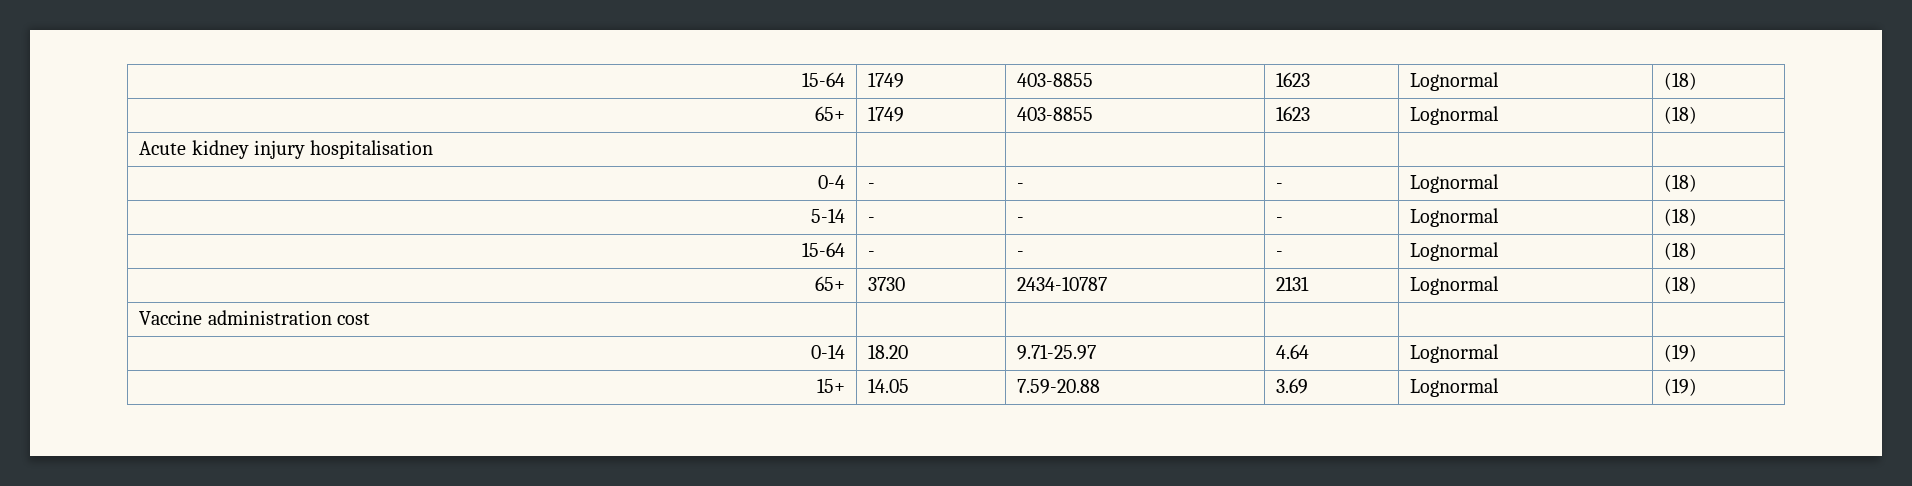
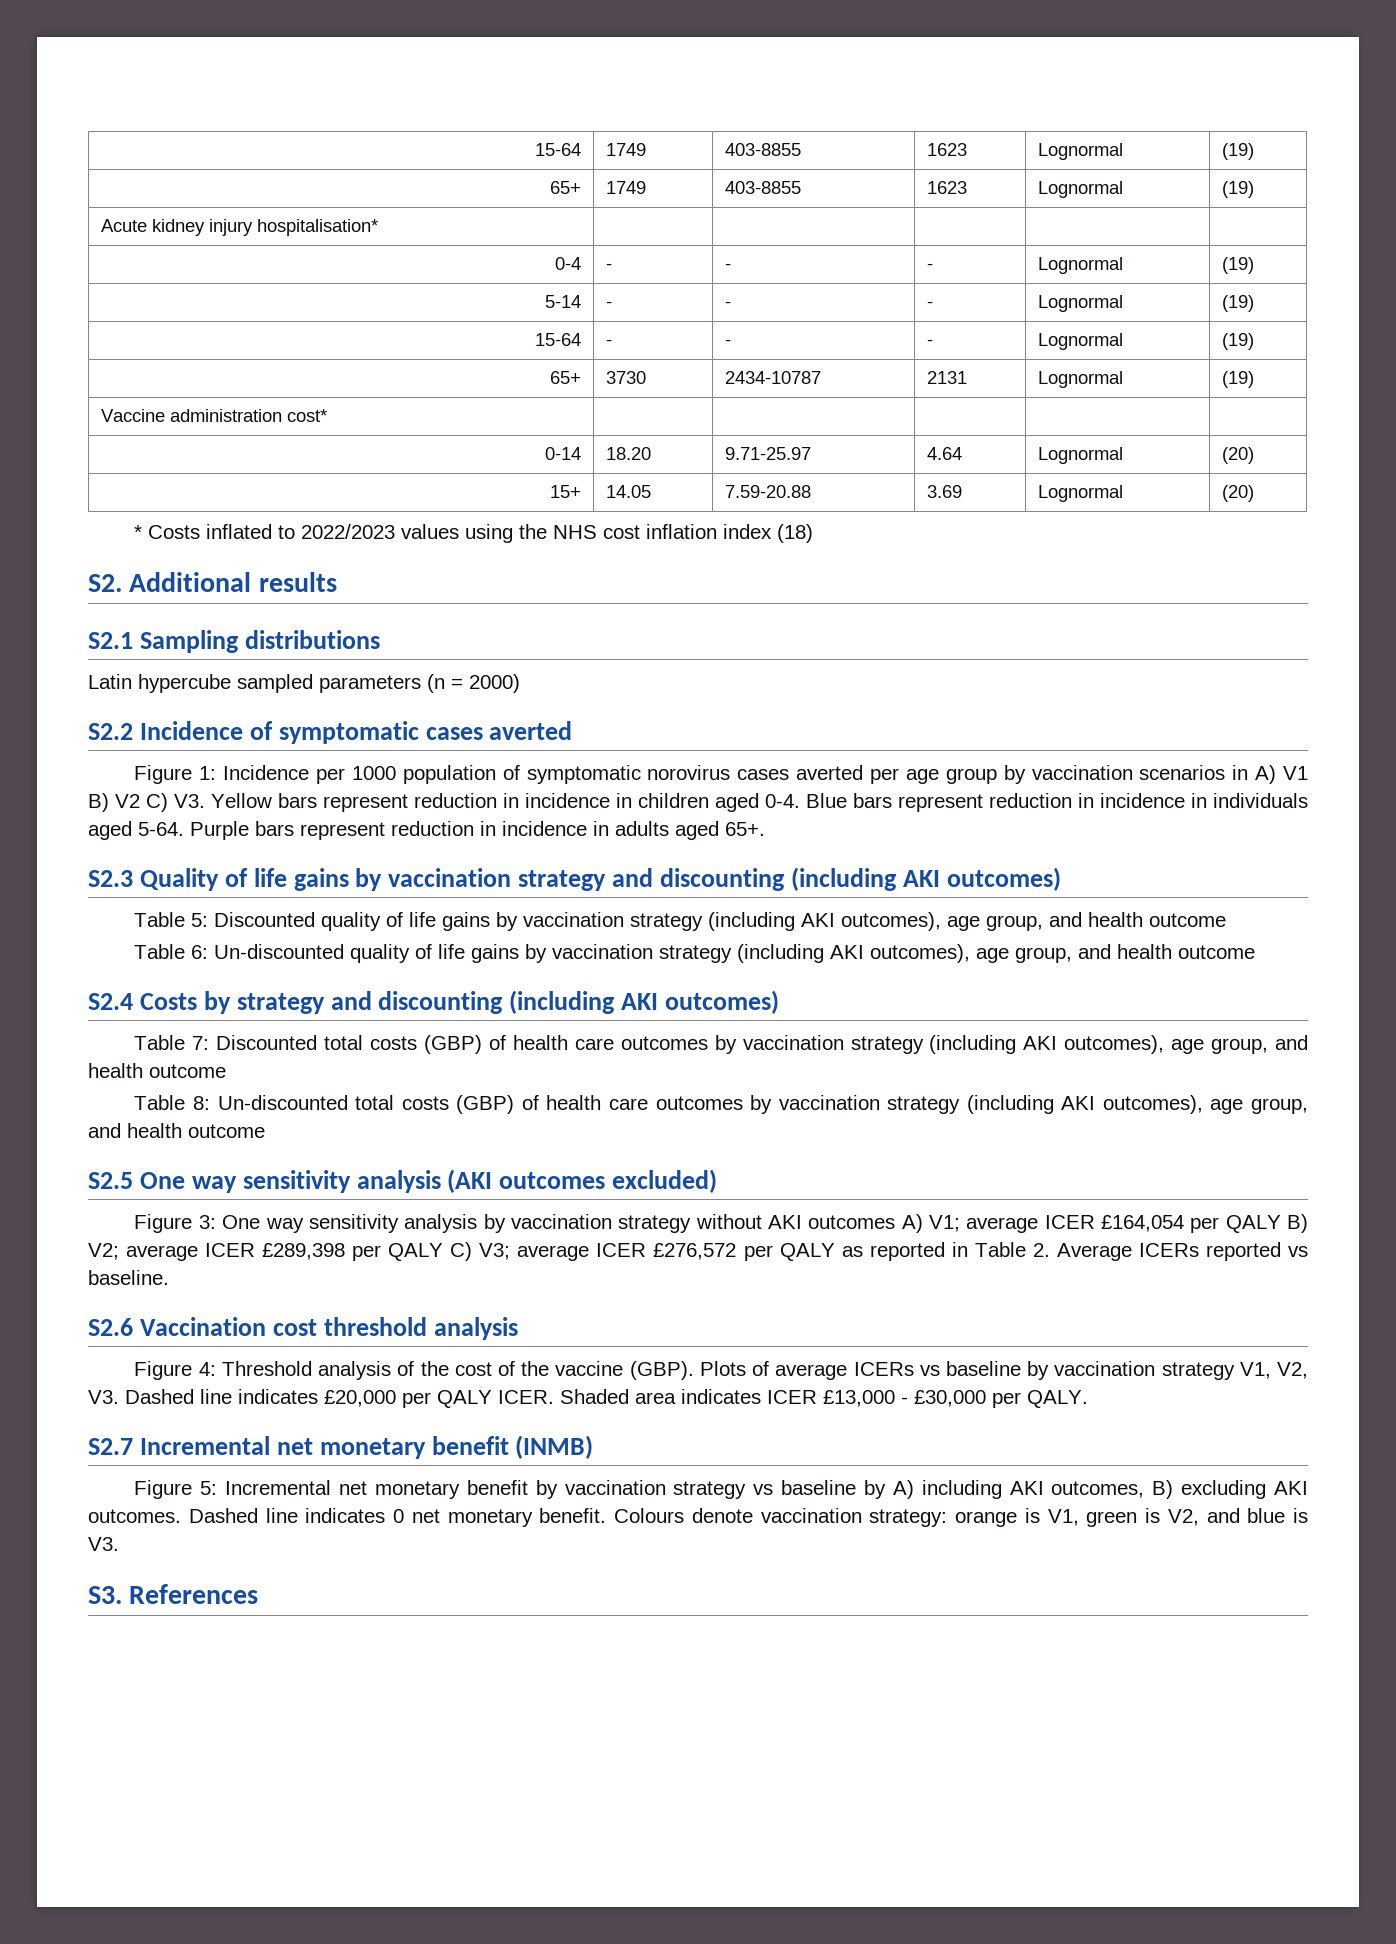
- 15-64 | 1749 | 403-8855 | 1623 | Lognormal | (18)
+ 15-64 | 1749 | 403-8855 | 1623 | Lognormal | (19)
- 65+ | 1749 | 403-8855 | 1623 | Lognormal | (18)
+ 65+ | 1749 | 403-8855 | 1623 | Lognormal | (19)
- Acute kidney injury hospitalisation | | | | |
+ Acute kidney injury hospitalisation* | | | | |
- 0-4 | - | - | - | Lognormal | (18)
+ 0-4 | - | - | - | Lognormal | (19)
- 5-14 | - | - | - | Lognormal | (18)
+ 5-14 | - | - | - | Lognormal | (19)
- 15-64 | - | - | - | Lognormal | (18)
+ 15-64 | - | - | - | Lognormal | (19)
- 65+ | 3730 | 2434-10787 | 2131 | Lognormal | (18)
+ 65+ | 3730 | 2434-10787 | 2131 | Lognormal | (19)
- Vaccine administration cost | | | | |
+ Vaccine administration cost* | | | | |
- 0-14 | 18.20 | 9.71-25.97 | 4.64 | Lognormal | (19)
+ 0-14 | 18.20 | 9.71-25.97 | 4.64 | Lognormal | (20)
- 15+ | 14.05 | 7.59-20.88 | 3.69 | Lognormal | (19)
+ 15+ | 14.05 | 7.59-20.88 | 3.69 | Lognormal | (20)
+ * Costs inflated to 2022/2023 values using the NHS cost inflation index (18)
+ S2. Additional results
+ S2.1 Sampling distributions
+ Latin hypercube sampled parameters (n = 2000)
+ S2.2 Incidence of symptomatic cases averted
+ Figure 1: Incidence per 1000 population of symptomatic norovirus cases averted per age group by vaccination scenarios in A) V1 B) V2 C) V3. Yellow bars represent reduction in incidence in children aged 0-4. Blue bars represent reduction in incidence in individuals aged 5-64. Purple bars represent reduction in incidence in adults aged 65+.
+ S2.3 Quality of life gains by vaccination strategy and discounting (including AKI outcomes)
+ Table 5: Discounted quality of life gains by vaccination strategy (including AKI outcomes), age group, and health outcome
+ Table 6: Un-discounted quality of life gains by vaccination strategy (including AKI outcomes), age group, and health outcome
+ S2.4 Costs by strategy and discounting (including AKI outcomes)
+ Table 7: Discounted total costs (GBP) of health care outcomes by vaccination strategy (including AKI outcomes), age group, and health outcome
+ Table 8: Un-discounted total costs (GBP) of health care outcomes by vaccination strategy (including AKI outcomes), age group, and health outcome
+ S2.5 One way sensitivity analysis (AKI outcomes excluded)
+ Figure 3: One way sensitivity analysis by vaccination strategy without AKI outcomes A) V1; average ICER £164,054 per QALY B) V2; average ICER £289,398 per QALY C) V3; average ICER £276,572 per QALY as reported in Table 2. Average ICERs reported vs baseline.
+ S2.6 Vaccination cost threshold analysis
+ Figure 4: Threshold analysis of the cost of the vaccine (GBP). Plots of average ICERs vs baseline by vaccination strategy V1, V2, V3. Dashed line indicates £20,000 per QALY ICER. Shaded area indicates ICER £13,000 - £30,000 per QALY.
+ S2.7 Incremental net monetary benefit (INMB)
+ Figure 5: Incremental net monetary benefit by vaccination strategy vs baseline by A) including AKI outcomes, B) excluding AKI outcomes. Dashed line indicates 0 net monetary benefit. Colours denote vaccination strategy: orange is V1, green is V2, and blue is V3.
+ S3. References

